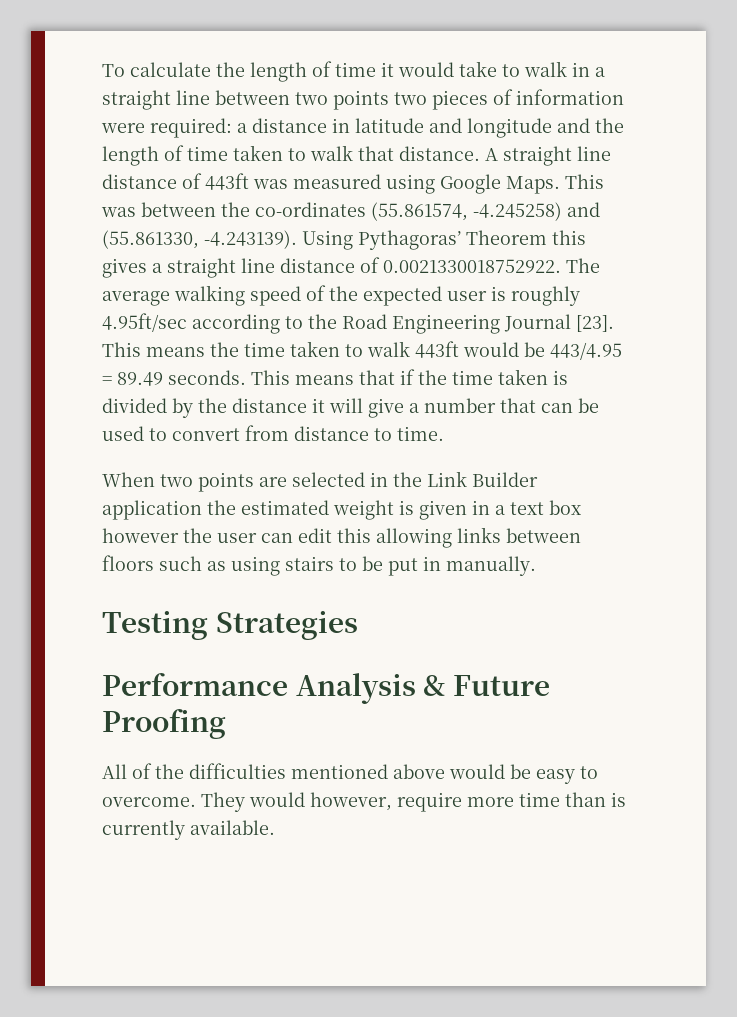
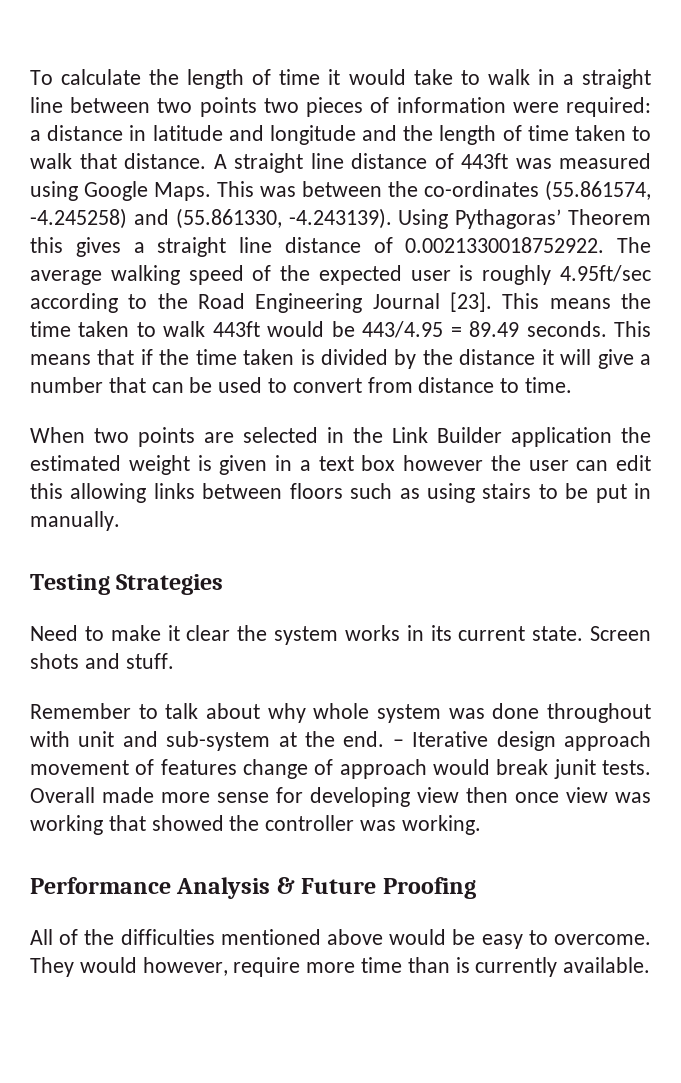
+ Need to make it clear the system works in its current state. Screen shots and stuff.
+ Remember to talk about why whole system was done throughout with unit and sub-system at the end. – Iterative design approach movement of features change of approach would break junit tests. Overall made more sense for developing view then once view was working that showed the controller was working.

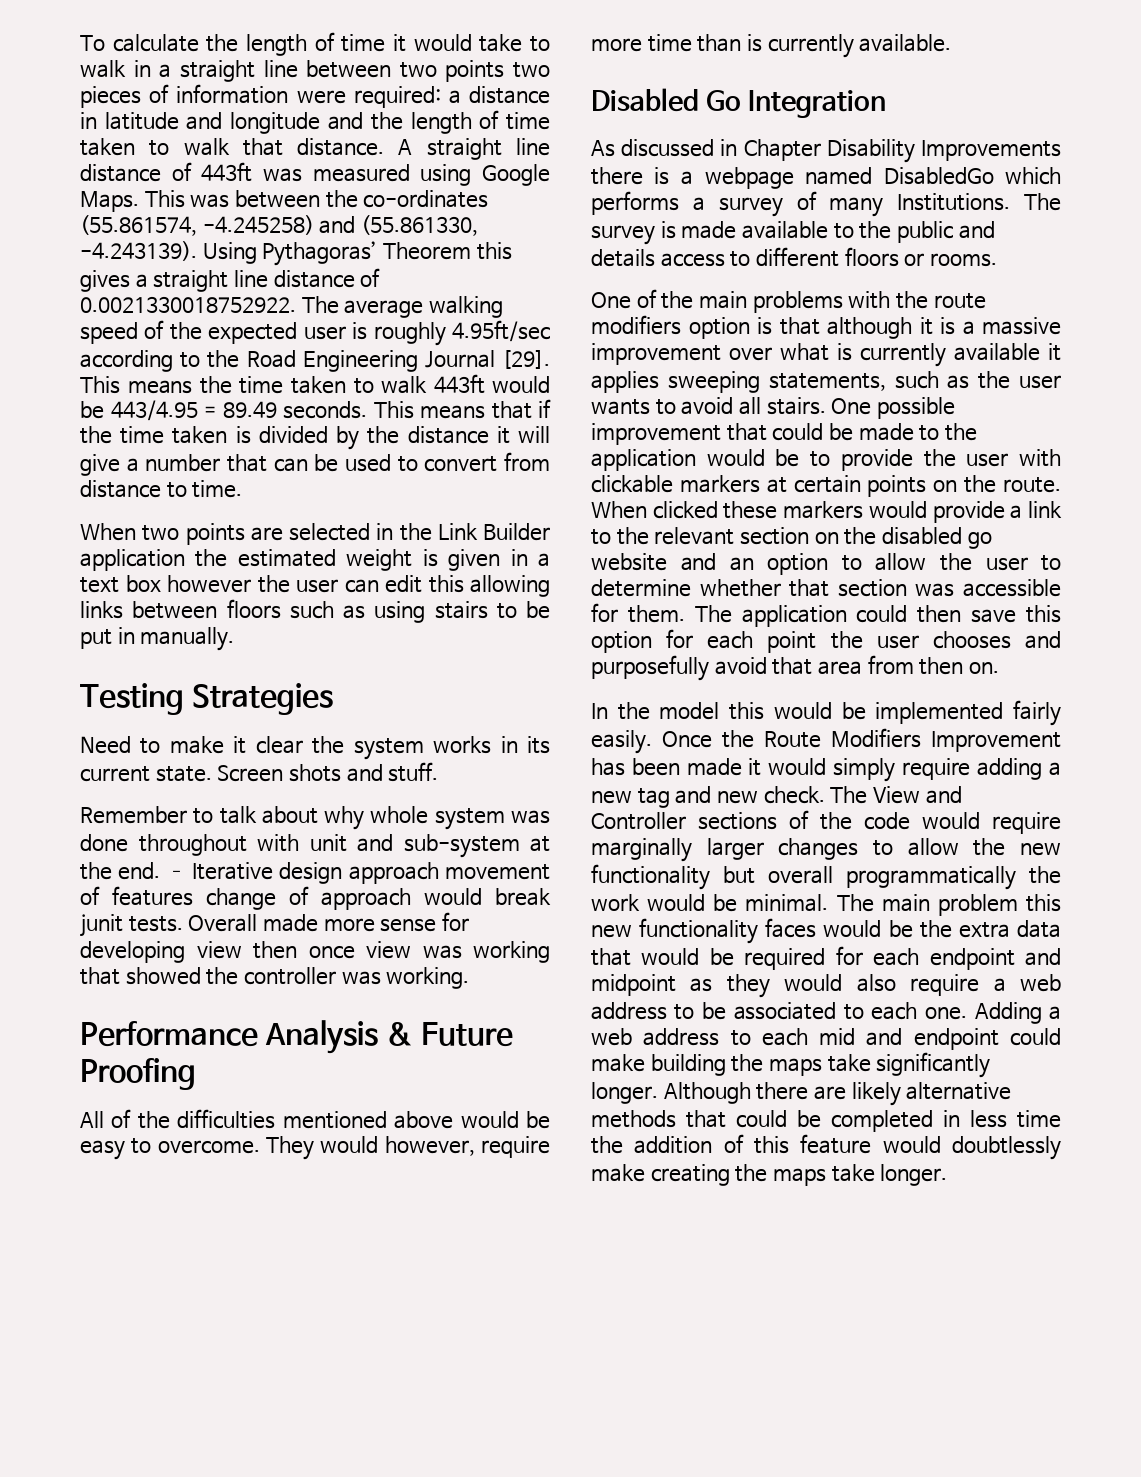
- This was between the co-ordinates (55.861574, -4.245258) and (55.861330, -4.243139). Using Pythagoras’ Theorem this gives a straight line distance of 0.0021330018752922. The average walking speed of the expected user is roughly 4.95ft/sec according to the Road Engineering Journal [23].
+ This was between the co-ordinates (55.861574, -4.245258) and (55.861330, -4.243139). Using Pythagoras’ Theorem this gives a straight line distance of 0.0021330018752922. The average walking speed of the expected user is roughly 4.95ft/sec according to the Road Engineering Journal [29].
+ Disabled Go Integration
+ As discussed in Chapter Disability Improvements there is a webpage named DisabledGo which performs a survey of many Institutions. The survey is made available to the public and details access to different floors or rooms.
+ One of the main problems with the route modifiers option is that although it is a massive improvement over what is currently available it applies sweeping statements, such as the user wants to avoid all stairs. One possible improvement that could be made to the application would be to provide the user with clickable markers at certain points on the route. When clicked these markers would provide a link to the relevant section on the disabled go website and an option to allow the user to determine whether that section was accessible for them. The application could then save this option for each point the user chooses and purposefully avoid that area from then on.
+ In the model this would be implemented fairly easily. Once the Route Modifiers Improvement has been made it would simply require adding a new tag and new check. The View and Controller sections of the code would require marginally larger changes to allow the new functionality but overall programmatically the work would be minimal. The main problem this new functionality faces would be the extra data that would be required for each endpoint and midpoint as they would also require a web address to be associated to each one. Adding a web address to each mid and endpoint could make building the maps take significantly longer. Although there are likely alternative methods that could be completed in less time the addition of this feature would doubtlessly make creating the maps take longer.

